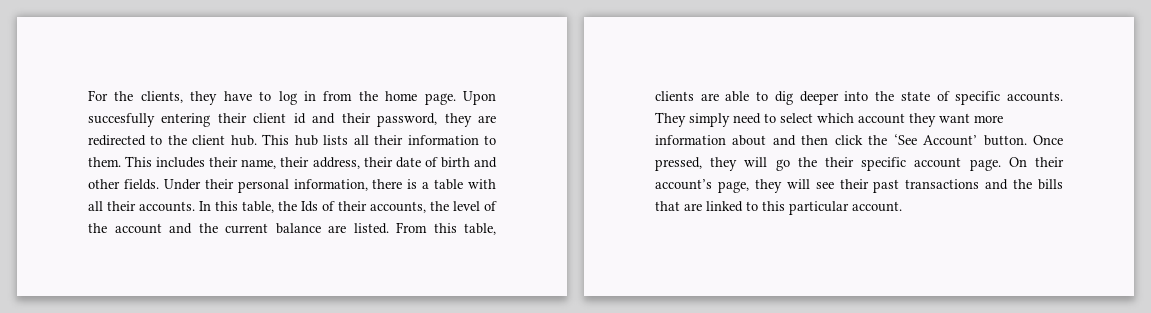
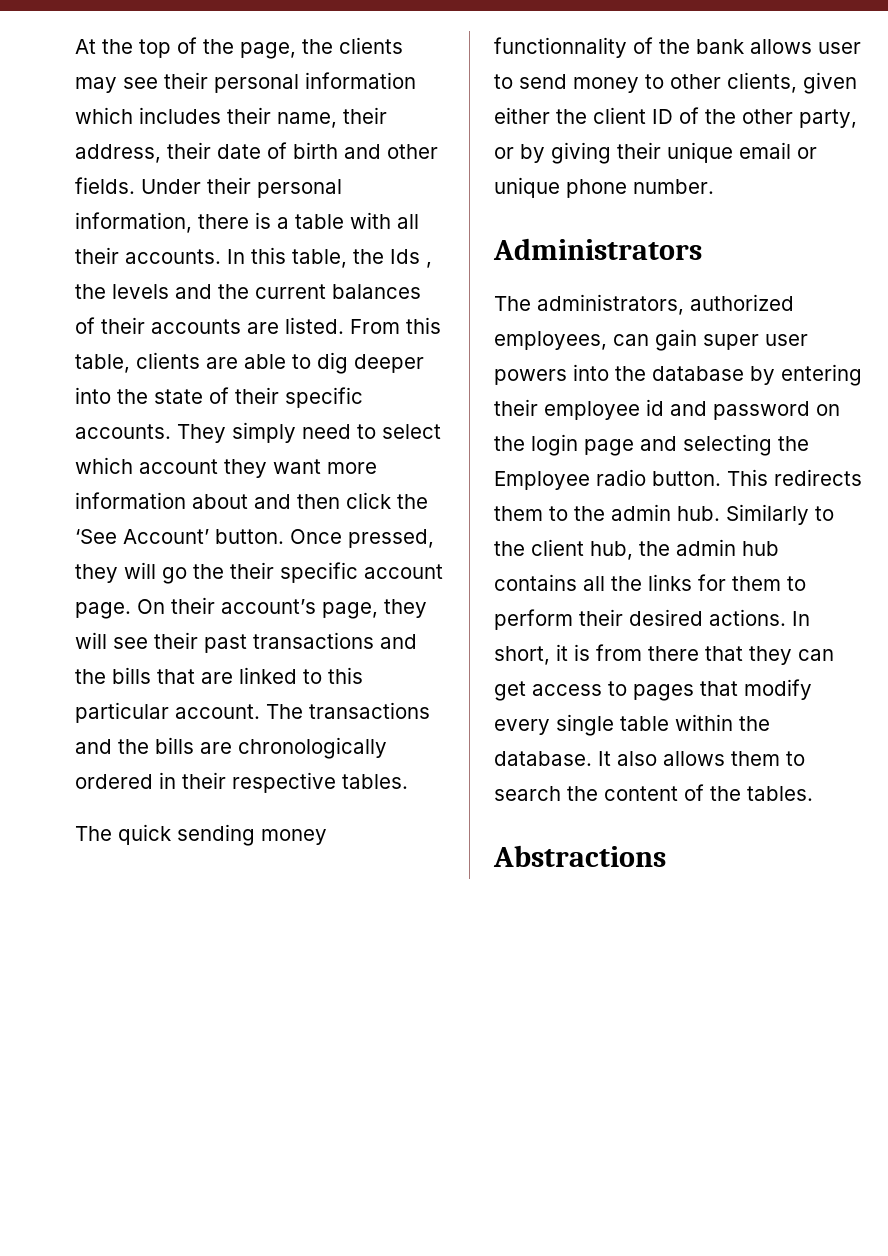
- For the clients, they have to log in from the home page. Upon succesfully entering their client id and their password, they are redirected to the client hub. This hub lists all their information to them. This includes their name, their address, their date of birth and other fields.
+ At the top of the page, the clients may see their personal information which includes their name, their address, their date of birth and other fields.
- In this table, the Ids of their accounts, the level of the account and the current balance are listed.
+ In this table, the Ids , the levels and the current balances of their accounts are listed.
- From this table, clients are able to dig deeper into the state of specific accounts.
+ From this table, clients are able to dig deeper into the state of their specific accounts.
+ The transactions and the bills are chronologically ordered in their respective tables.
+ The quick sending money functionnality of the bank allows user to send money to other clients, given either the client ID of the other party, or by giving their unique email or unique phone number.
+ Administrators
+ The administrators, authorized employees, can gain super user powers into the database by entering their employee id and password on the login page and selecting the Employee radio button. This redirects them to the admin hub. Similarly to the client hub, the admin hub contains all the links for them to perform their desired actions. In short, it is from there that they can get access to pages that modify every single table within the database. It also allows them to search the content of the tables.
+ Abstractions

